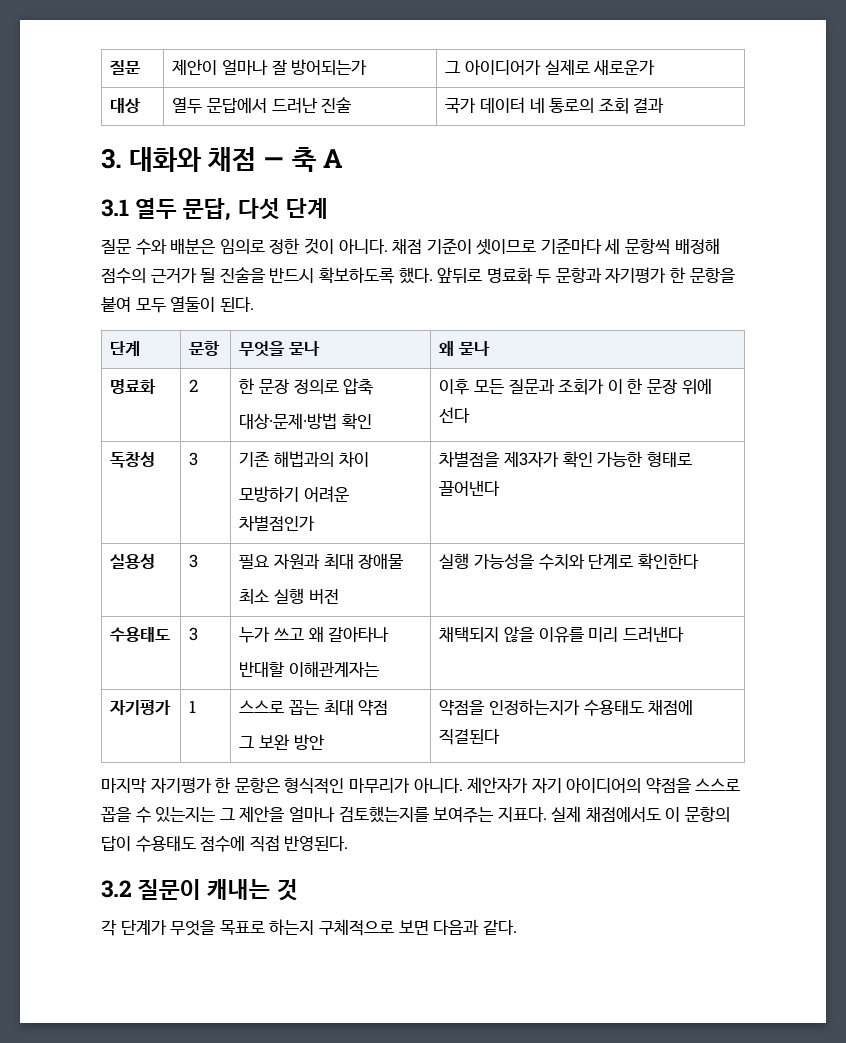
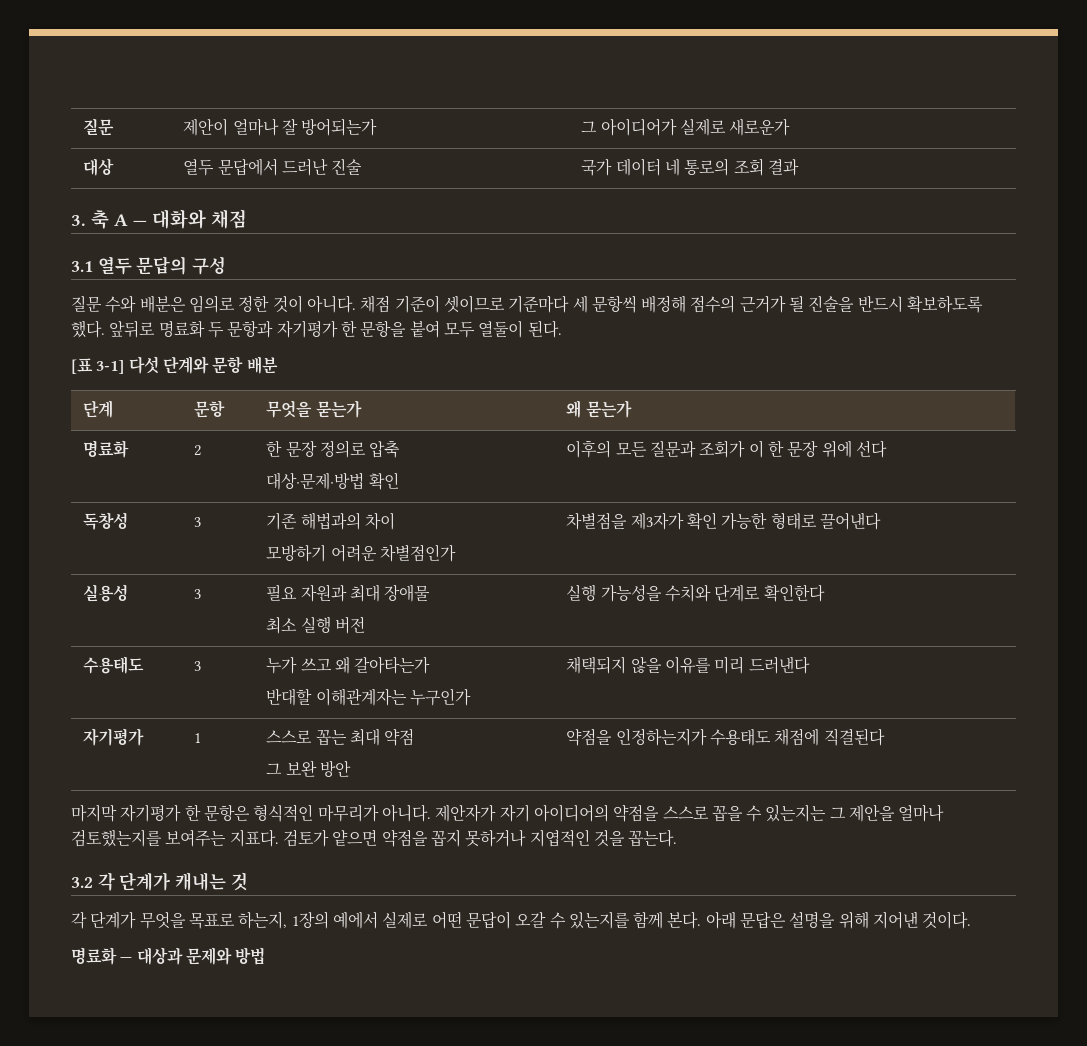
- 3. 대화와 채점 — 축 A
+ 3. 축 A — 대화와 채점
- 3.1 열두 문답, 다섯 단계
+ 3.1 열두 문답의 구성
+ [표 3-1] 다섯 단계와 문항 배분
- 단계 | 문항 | 무엇을 묻나 | 왜 묻나
+ 단계 | 문항 | 무엇을 묻는가 | 왜 묻는가
  명료화 | 2 | 한 문장 정의로 압축
- 대상·문제·방법 확인 | 이후 모든 질문과 조회가 이 한 문장 위에 선다
+ 대상·문제·방법 확인 | 이후의 모든 질문과 조회가 이 한 문장 위에 선다
- 수용태도 | 3 | 누가 쓰고 왜 갈아타나
- 반대할 이해관계자는 | 채택되지 않을 이유를 미리 드러낸다
+ 수용태도 | 3 | 누가 쓰고 왜 갈아타는가
+ 반대할 이해관계자는 누구인가 | 채택되지 않을 이유를 미리 드러낸다
- 실제 채점에서도 이 문항의 답이 수용태도 점수에 직접 반영된다.
+ 검토가 얕으면 약점을 꼽지 못하거나 지엽적인 것을 꼽는다.
- 3.2 질문이 캐내는 것
+ 3.2 각 단계가 캐내는 것
- 각 단계가 무엇을 목표로 하는지 구체적으로 보면 다음과 같다.
+ 각 단계가 무엇을 목표로 하는지, 1장의 예에서 실제로 어떤 문답이 오갈 수 있는지를 함께 본다. 아래 문답은 설명을 위해 지어낸 것이다.
+ 명료화 — 대상과 문제와 방법

